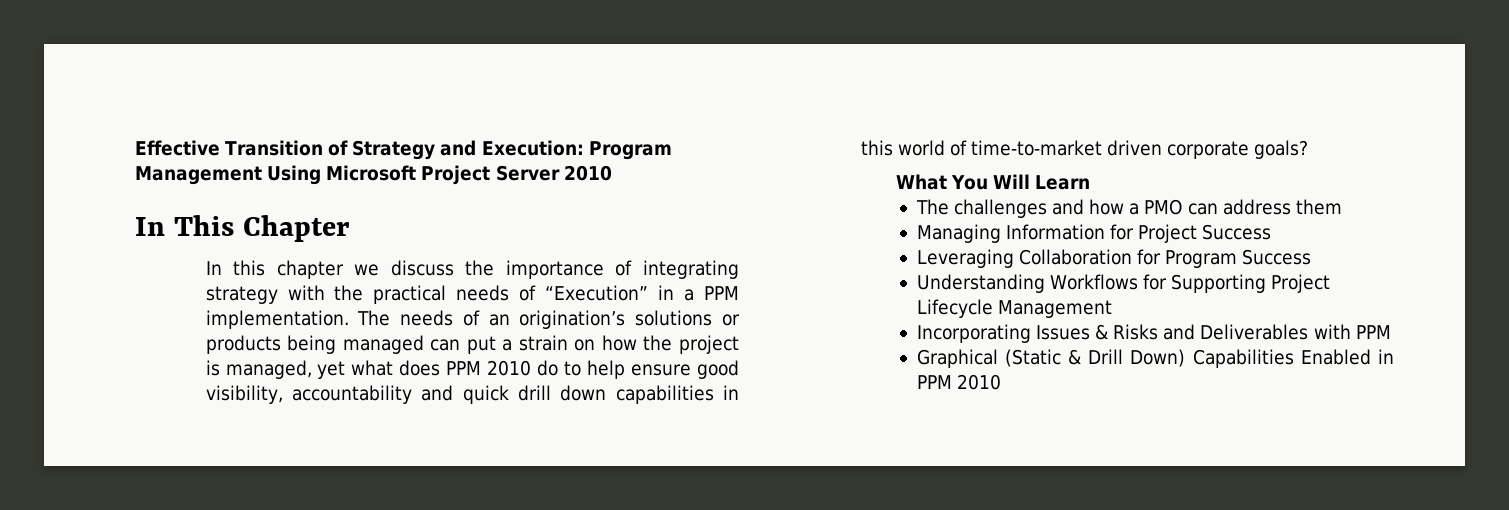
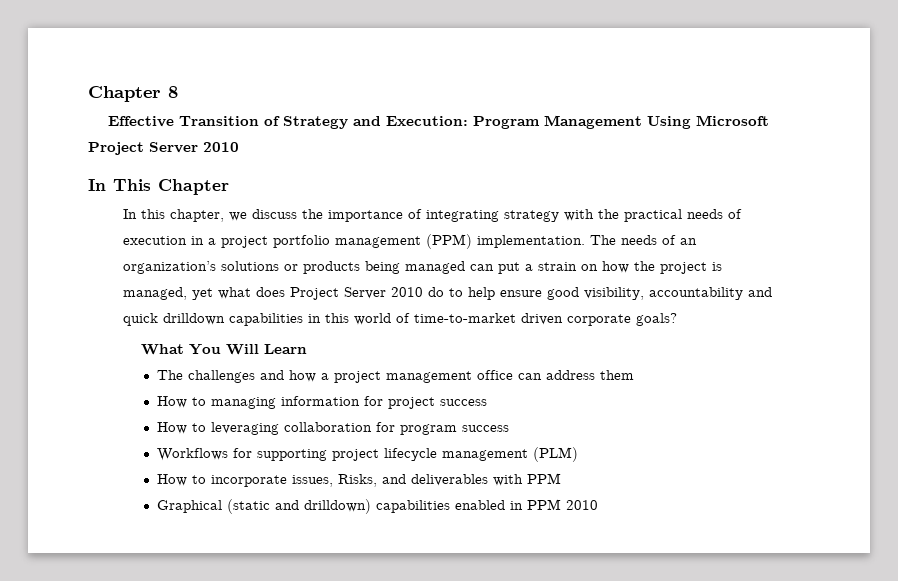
+ Chapter 8
- In this chapter we discuss the importance of integrating strategy with the practical needs of “Execution” in a PPM implementation.
+ In this chapter, we discuss the importance of integrating strategy with the practical needs of execution in a project portfolio management (PPM) implementation.
- The needs of an origination’s solutions or products being managed can put a strain on how the project is managed, yet what does PPM 2010 do to help ensure good visibility, accountability and quick drill down capabilities in this world of time-to-market driven corporate goals?
+ The needs of an organization’s solutions or products being managed can put a strain on how the project is managed, yet what does Project Server 2010 do to help ensure good visibility, accountability and quick drilldown capabilities in this world of time-to-market driven corporate goals?
- The challenges and how a PMO can address them
+ The challenges and how a project management office can address them
- Managing Information for Project Success
- Leveraging Collaboration for Program Success
- Understanding Workflows for Supporting Project Lifecycle Management
- Incorporating Issues & Risks and Deliverables with PPM
- Graphical (Static & Drill Down) Capabilities Enabled in PPM 2010
+ How to managing information for project success
+ How to leveraging collaboration for program success
+ Workflows for supporting project lifecycle management (PLM)
+ How to incorporate issues, Risks, and deliverables with PPM
+ Graphical (static and drilldown) capabilities enabled in PPM 2010

